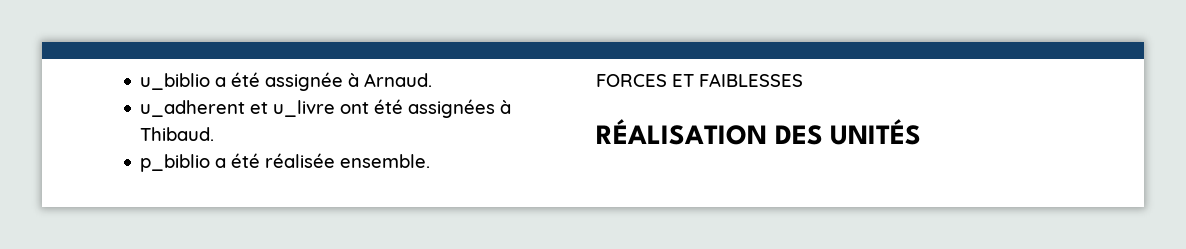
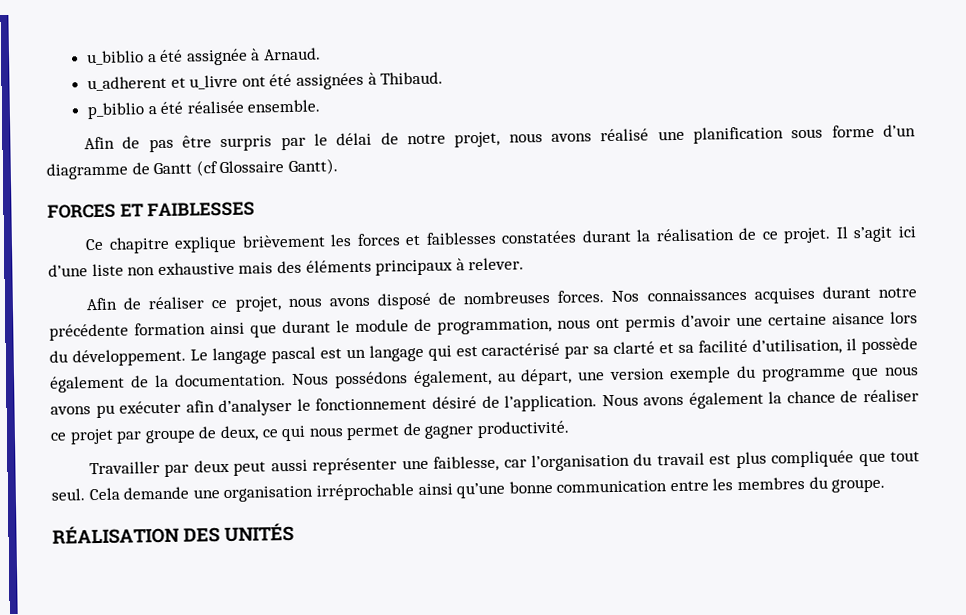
+ Afin de pas être surpris par le délai de notre projet, nous avons réalisé une planification sous forme d’un diagramme de Gantt (cf Glossaire Gantt).
  FORCES ET FAIBLESSES
+ Ce chapitre explique brièvement les forces et faiblesses constatées durant la réalisation de ce projet. Il s’agit ici d’une liste non exhaustive mais des éléments principaux à relever.
+ Afin de réaliser ce projet, nous avons disposé de nombreuses forces. Nos connaissances acquises durant notre précédente formation ainsi que durant le module de programmation, nous ont permis d’avoir une certaine aisance lors du développement. Le langage pascal est un langage qui est caractérisé par sa clarté et sa facilité d’utilisation, il possède également de la documentation. Nous possédons également, au départ, une version exemple du programme que nous avons pu exécuter afin d’analyser le fonctionnement désiré de l’application. Nous avons également la chance de réaliser ce projet par groupe de deux, ce qui nous permet de gagner productivité.
+ Travailler par deux peut aussi représenter une faiblesse, car l’organisation du travail est plus compliquée que tout seul. Cela demande une organisation irréprochable ainsi qu’une bonne communication entre les membres du groupe.

